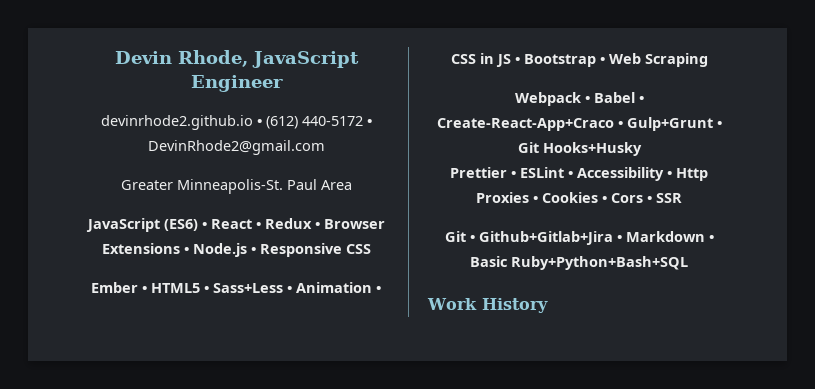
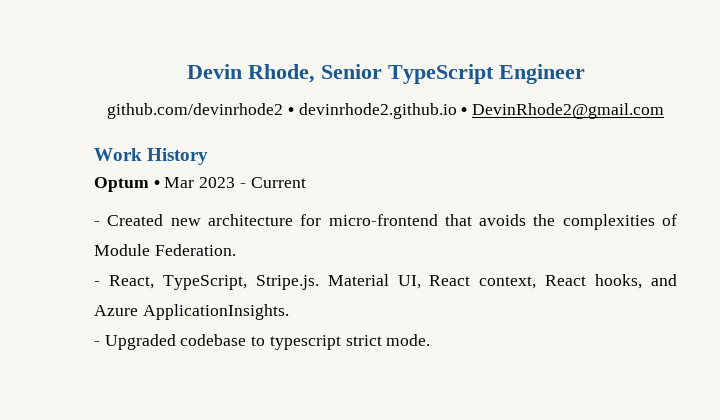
- Devin Rhode, JavaScript Engineer
+ Devin Rhode, Senior TypeScript Engineer
- devinrhode2.github.io • (612) 440-5172 • DevinRhode2@gmail.com
- Greater Minneapolis-St. Paul Area
- JavaScript (ES6) • React • Redux • Browser Extensions • Node.js • Responsive CSS
- Ember • HTML5 • Sass+Less • Animation • CSS in JS • Bootstrap • Web Scraping
- Webpack • Babel • Create-React-App+Craco • Gulp+Grunt • Git Hooks+Husky
- Prettier • ESLint • Accessibility • Http Proxies • Cookies • Cors • SSR
- Git • Github+Gitlab+Jira • Markdown • Basic Ruby+Python+Bash+SQL
+ github.com/devinrhode2 • devinrhode2.github.io • DevinRhode2@gmail.com
  Work History
+ Optum • Mar 2023 - Current
+ - Created new architecture for micro-frontend that avoids the complexities of Module Federation.
+ - React, TypeScript, Stripe.js. Material UI, React context, React hooks, and Azure ApplicationInsights.
+ - Upgraded codebase to typescript strict mode.

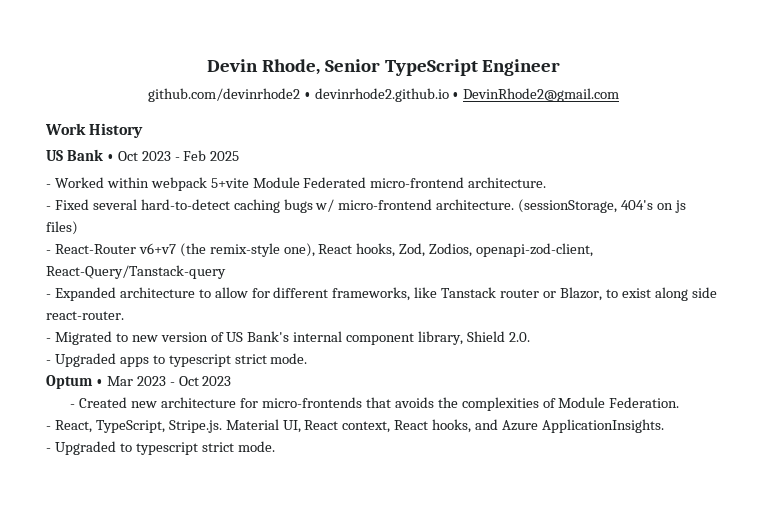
+ US Bank • Oct 2023 - Feb 2025
+ - Worked within webpack 5+vite Module Federated micro-frontend architecture.
+ - Fixed several hard-to-detect caching bugs w/ micro-frontend architecture. (sessionStorage, 404's on js files)
+ - React-Router v6+v7 (the remix-style one), React hooks, Zod, Zodios, openapi-zod-client, React-Query/Tanstack-query
+ - Expanded architecture to allow for different frameworks, like Tanstack router or Blazor, to exist along side react-router.
+ - Migrated to new version of US Bank's internal component library, Shield 2.0.
+ - Upgraded apps to typescript strict mode.
- Optum • Mar 2023 - Current
+ Optum • Mar 2023 - Oct 2023
- - Created new architecture for micro-frontend that avoids the complexities of Module Federation.
+ - Created new architecture for micro-frontends that avoids the complexities of Module Federation.
- - Upgraded codebase to typescript strict mode.
+ - Upgraded to typescript strict mode.

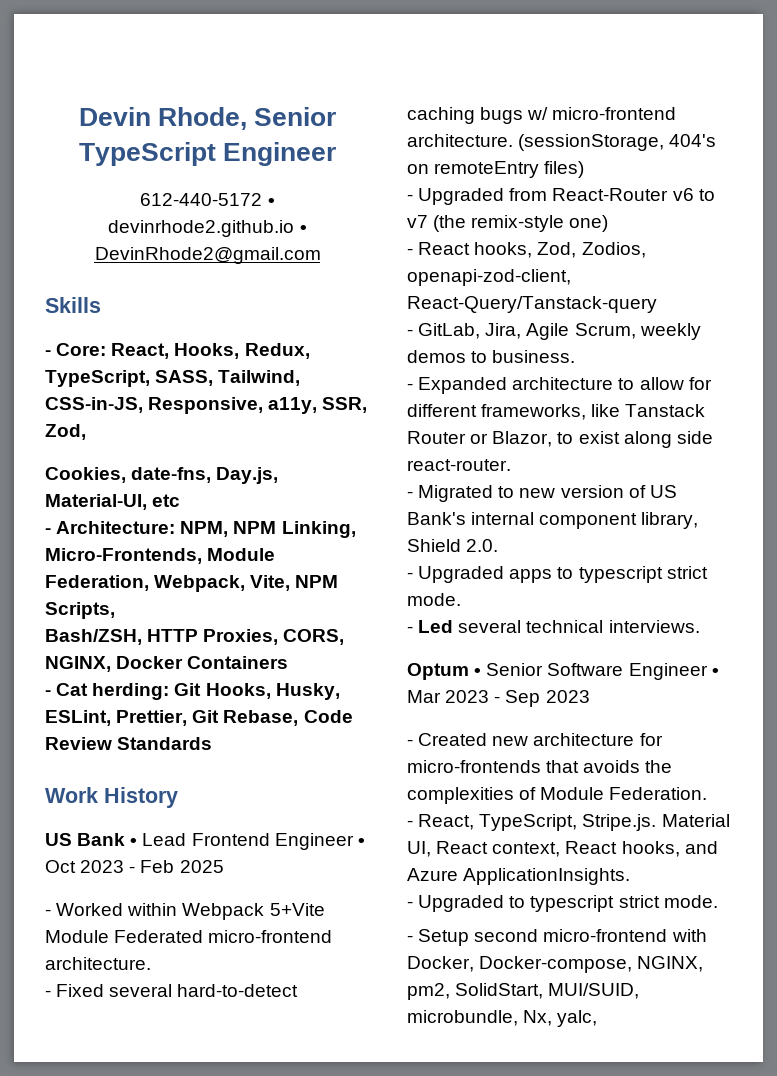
- github.com/devinrhode2 • devinrhode2.github.io • DevinRhode2@gmail.com
+ 612-440-5172 • devinrhode2.github.io • DevinRhode2@gmail.com
+ Skills
+ - Core: React, Hooks, Redux, TypeScript, SASS, Tailwind, CSS-in-JS, Responsive, a11y, SSR, Zod,
+ Cookies, date-fns, Day.js, Material-UI, etc
+ - Architecture: NPM, NPM Linking, Micro-Frontends, Module Federation, Webpack, Vite, NPM Scripts,
+ Bash/ZSH, HTTP Proxies, CORS, NGINX, Docker Containers
+ - Cat herding: Git Hooks, Husky, ESLint, Prettier, Git Rebase, Code Review Standards
- US Bank • Oct 2023 - Feb 2025
+ US Bank • Lead Frontend Engineer • Oct 2023 - Feb 2025
- - Worked within webpack 5+vite Module Federated micro-frontend architecture.
+ - Worked within Webpack 5+Vite Module Federated micro-frontend architecture.
- (sessionStorage, 404's on js files)
+ (sessionStorage, 404's on remoteEntry files)
- - React-Router v6+v7 (the remix-style one), React hooks, Zod, Zodios, openapi-zod-client, React-Query/Tanstack-query
+ - Upgraded from React-Router v6 to v7 (the remix-style one)
+ - React hooks, Zod, Zodios, openapi-zod-client, React-Query/Tanstack-query
+ - GitLab, Jira, Agile Scrum, weekly demos to business.
- - Expanded architecture to allow for different frameworks, like Tanstack router or Blazor, to exist along side react-router.
+ - Expanded architecture to allow for different frameworks, like Tanstack Router or Blazor, to exist along side react-router.
- Optum • Mar 2023 - Oct 2023
+ - Led several technical interviews.
+ Optum • Senior Software Engineer • Mar 2023 - Sep 2023
+ - Setup second micro-frontend with Docker, Docker-compose, NGINX, pm2, SolidStart, MUI/SUID, microbundle, Nx, yalc,

